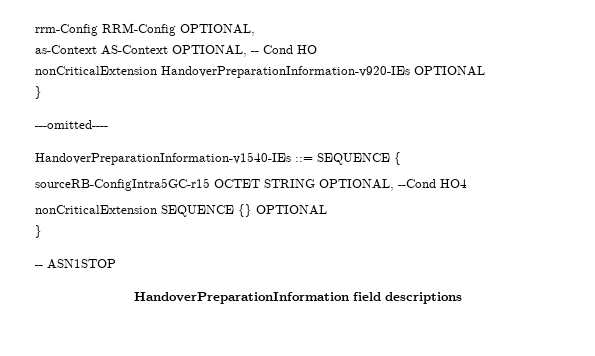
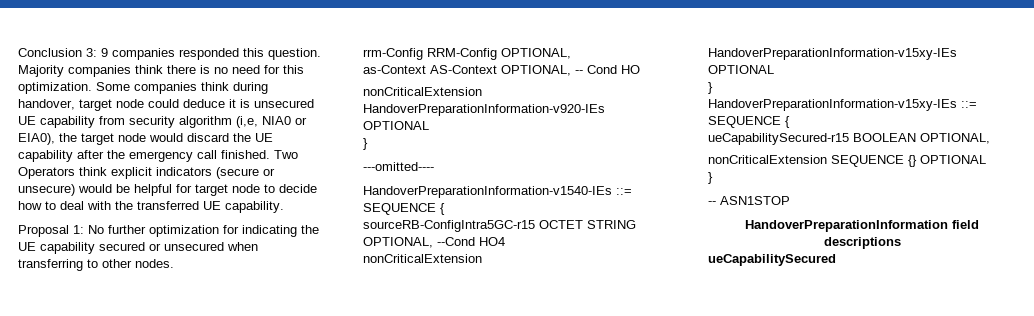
+ Conclusion 3: 9 companies responded this question. Majority companies think there is no need for this optimization. Some companies think during handover, target node could deduce it is unsecured UE capability from security algorithm (i,e, NIA0 or EIA0), the target node would discard the UE capability after the emergency call finished. Two Operators think explicit indicators (secure or unsecure) would be helpful for target node to decide how to deal with the transferred UE capability.
+ Proposal 1: No further optimization for indicating the UE capability secured or unsecured when transferring to other nodes.
+ nonCriticalExtension HandoverPreparationInformation-v15xy-IEs OPTIONAL
+ }
+ HandoverPreparationInformation-v15xy-IEs ::= SEQUENCE {
+ ueCapabilitySecured-r15 BOOLEAN OPTIONAL,
+ ueCapabilitySecured

